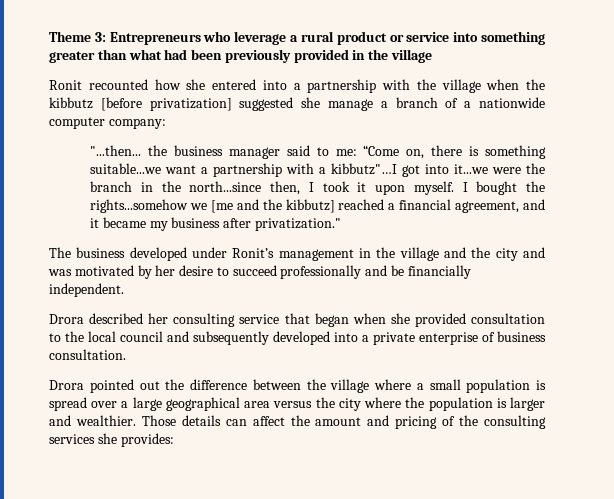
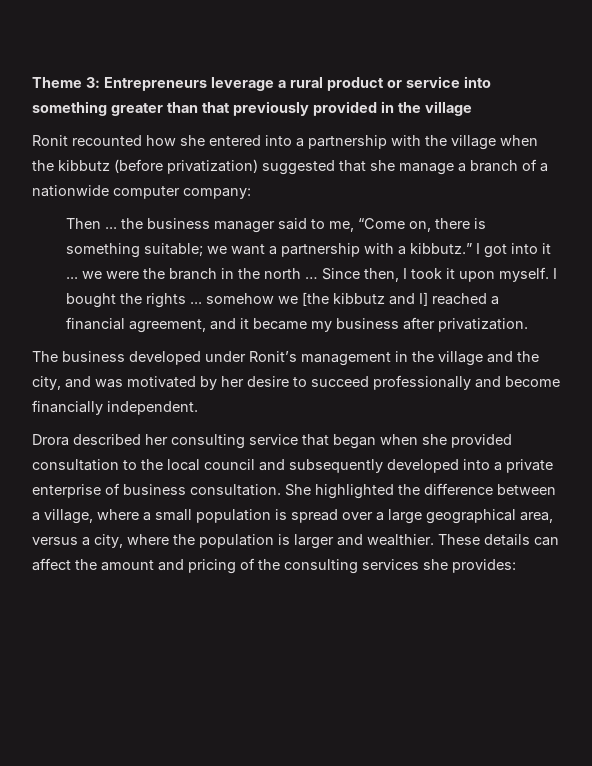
- Theme 3: Entrepreneurs who leverage a rural product or service into something greater than what had been previously provided in the village
+ Theme 3: Entrepreneurs leverage a rural product or service into something greater than that previously provided in the village
- Ronit recounted how she entered into a partnership with the village when the kibbutz [before privatization] suggested she manage a branch of a nationwide computer company:
+ Ronit recounted how she entered into a partnership with the village when the kibbutz (before privatization) suggested that she manage a branch of a nationwide computer company:
- "...then... the business manager said to me: “Come on, there is something suitable...we want a partnership with a kibbutz"…I got into it...we were the branch in the north...since then, I took it upon myself.
+ Then ... the business manager said to me, “Come on, there is something suitable; we want a partnership with a kibbutz.” I got into it ... we were the branch in the north … Since then, I took it upon myself.
- I bought the rights...somehow we [me and the kibbutz] reached a financial agreement, and it became my business after privatization."
+ I bought the rights ... somehow we [the kibbutz and I] reached a financial agreement, and it became my business after privatization.
- The business developed under Ronit’s management in the village and the city and was motivated by her desire to succeed professionally and be financially independent.
+ The business developed under Ronit’s management in the village and the city, and was motivated by her desire to succeed professionally and become financially independent.
- Drora described her consulting service that began when she provided consultation to the local council and subsequently developed into a private enterprise of business consultation.
- Drora pointed out the difference between the village where a small population is spread over a large geographical area versus the city where the population is larger and wealthier.
+ Drora described her consulting service that began when she provided consultation to the local council and subsequently developed into a private enterprise of business consultation. She highlighted the difference between a village, where a small population is spread over a large geographical area, versus a city, where the population is larger and wealthier.
- Those details can affect the amount and pricing of the consulting services she provides:
+ These details can affect the amount and pricing of the consulting services she provides:

